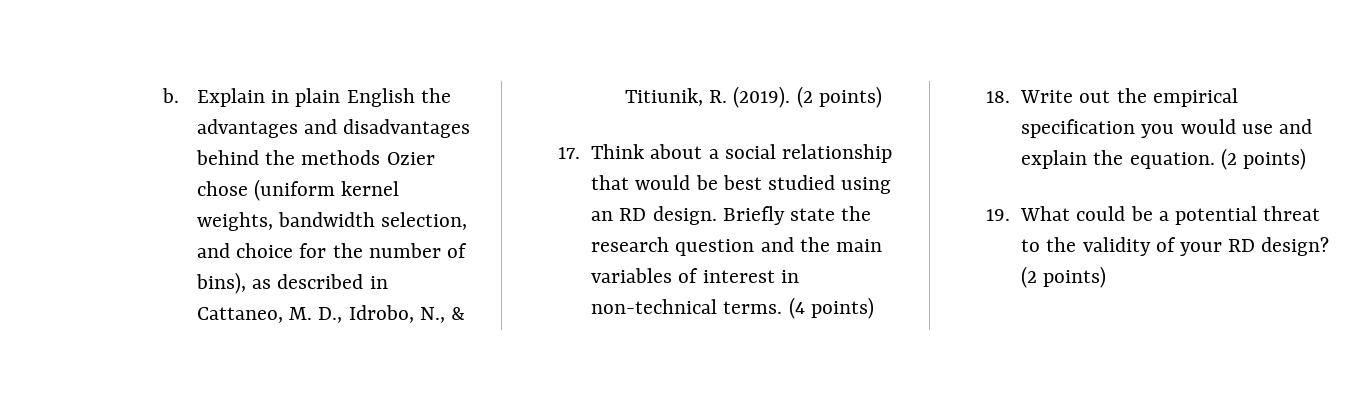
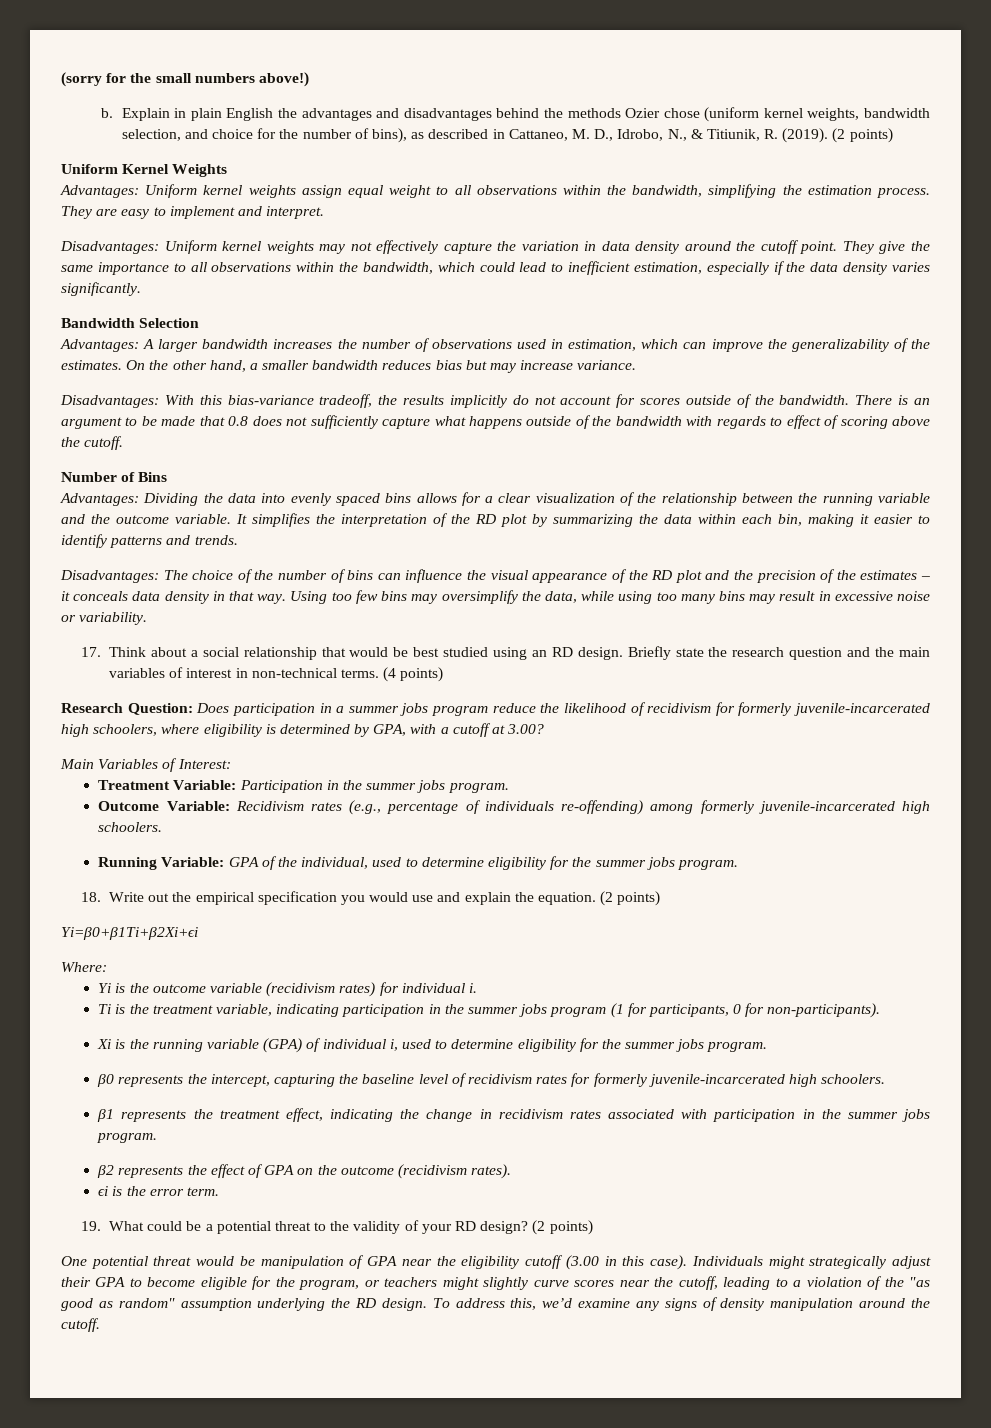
+ (sorry for the small numbers above!)
+ Uniform Kernel Weights
+ Advantages: Uniform kernel weights assign equal weight to all observations within the bandwidth, simplifying the estimation process. They are easy to implement and interpret.
+ Disadvantages: Uniform kernel weights may not effectively capture the variation in data density around the cutoff point. They give the same importance to all observations within the bandwidth, which could lead to inefficient estimation, especially if the data density varies significantly.
+ Bandwidth Selection
+ Advantages: A larger bandwidth increases the number of observations used in estimation, which can improve the generalizability of the estimates. On the other hand, a smaller bandwidth reduces bias but may increase variance.
+ Disadvantages: With this bias-variance tradeoff, the results implicitly do not account for scores outside of the bandwidth. There is an argument to be made that 0.8 does not sufficiently capture what happens outside of the bandwidth with regards to effect of scoring above the cutoff.
+ Number of Bins
+ Advantages: Dividing the data into evenly spaced bins allows for a clear visualization of the relationship between the running variable and the outcome variable. It simplifies the interpretation of the RD plot by summarizing the data within each bin, making it easier to identify patterns and trends.
+ Disadvantages: The choice of the number of bins can influence the visual appearance of the RD plot and the precision of the estimates – it conceals data density in that way. Using too few bins may oversimplify the data, while using too many bins may result in excessive noise or variability.
+ Research Question: Does participation in a summer jobs program reduce the likelihood of recidivism for formerly juvenile-incarcerated high schoolers, where eligibility is determined by GPA, with a cutoff at 3.00?
+ Main Variables of Interest:
+ Treatment Variable: Participation in the summer jobs program.
+ Outcome Variable: Recidivism rates (e.g., percentage of individuals re-offending) among formerly juvenile-incarcerated high schoolers.
+ Running Variable: GPA of the individual, used to determine eligibility for the summer jobs program.
+ Yi=β0+β1Ti+β2Xi+ϵi
+ Where:
+ Yi is the outcome variable (recidivism rates) for individual i.
+ Ti is the treatment variable, indicating participation in the summer jobs program (1 for participants, 0 for non-participants).
+ Xi is the running variable (GPA) of individual i, used to determine eligibility for the summer jobs program.
+ β0 represents the intercept, capturing the baseline level of recidivism rates for formerly juvenile-incarcerated high schoolers.
+ β1 represents the treatment effect, indicating the change in recidivism rates associated with participation in the summer jobs program.
+ β2 represents the effect of GPA on the outcome (recidivism rates).
+ ϵi is the error term.
+ One potential threat would be manipulation of GPA near the eligibility cutoff (3.00 in this case). Individuals might strategically adjust their GPA to become eligible for the program, or teachers might slightly curve scores near the cutoff, leading to a violation of the "as good as random" assumption underlying the RD design. To address this, we’d examine any signs of density manipulation around the cutoff.

